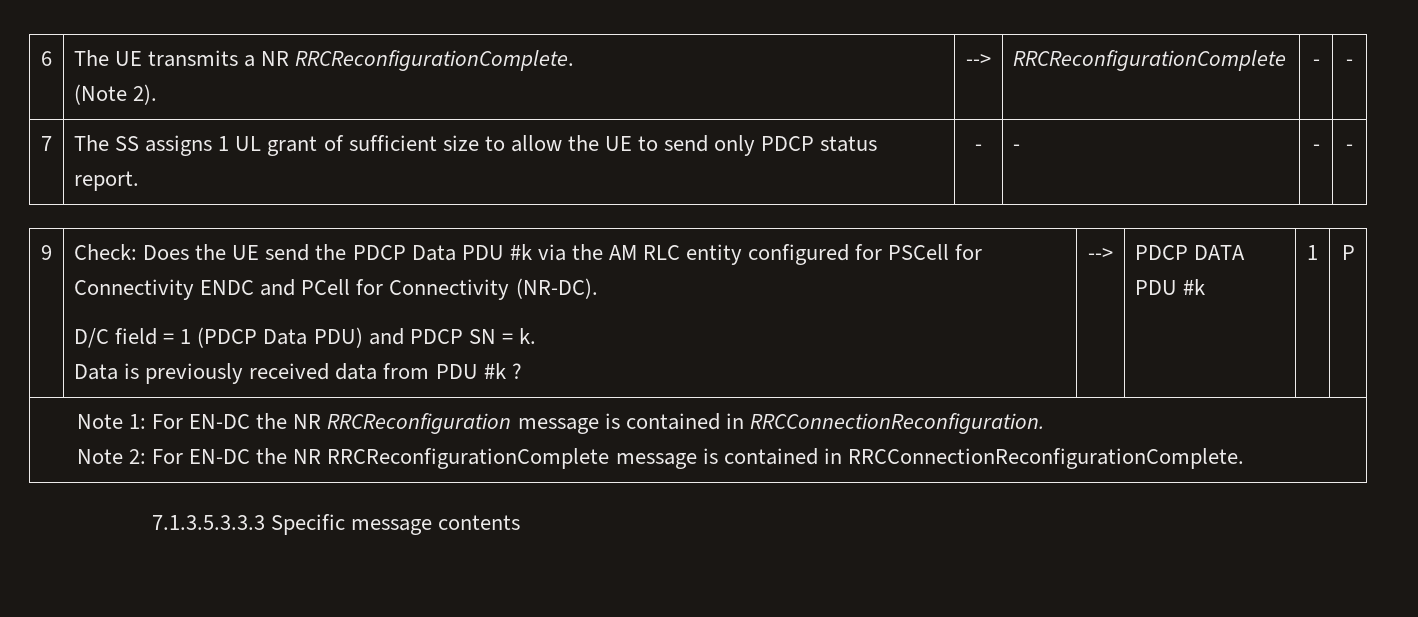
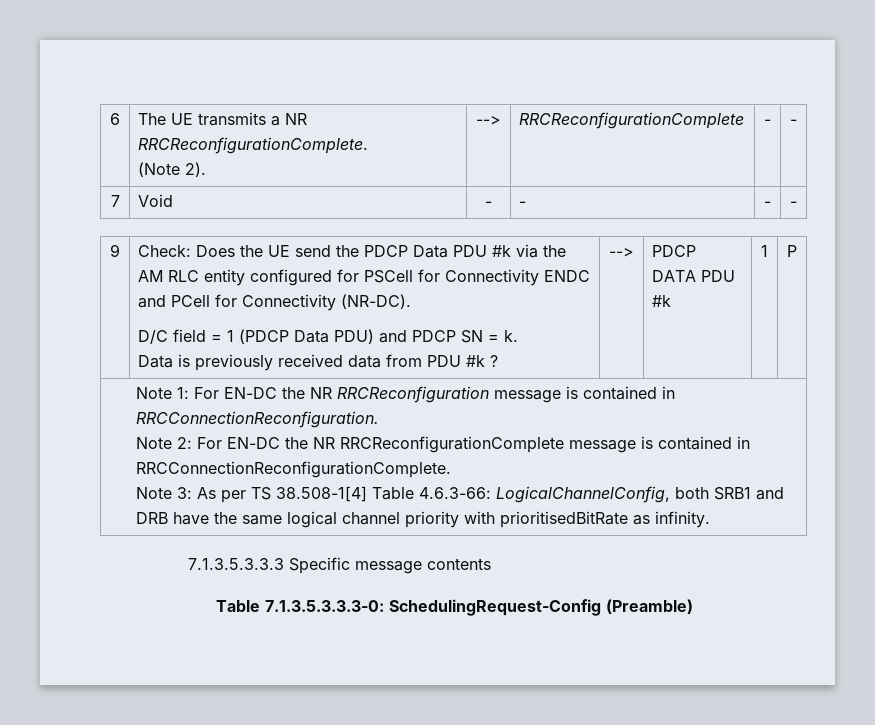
- 7 | The SS assigns 1 UL grant of sufficient size to allow the UE to send only PDCP status report. | - | - | - | -
+ 7 | Void | - | - | - | -
+ Note 3: As per TS 38.508-1[4] Table 4.6.3-66: LogicalChannelConfig, both SRB1 and DRB have the same logical channel priority with prioritisedBitRate as infinity.
+ Table 7.1.3.5.3.3.3-0: SchedulingRequest-Config (Preamble)

